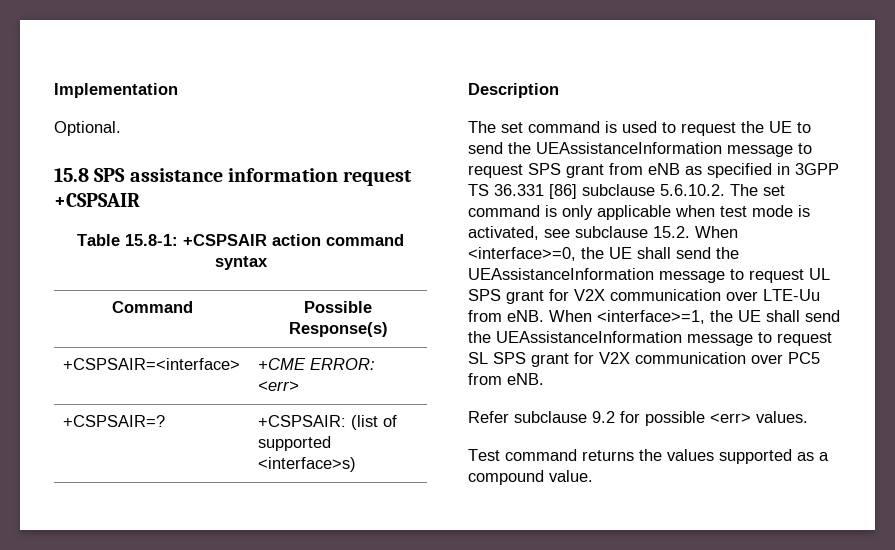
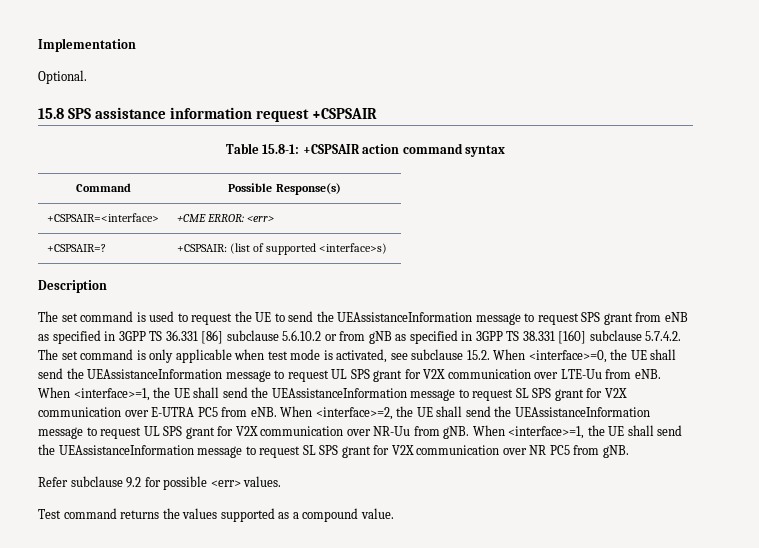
- The set command is used to request the UE to send the UEAssistanceInformation message to request SPS grant from eNB as specified in 3GPP TS 36.331 [86] subclause 5.6.10.2. The set command is only applicable when test mode is activated, see subclause 15.2. When <interface>=0, the UE shall send the UEAssistanceInformation message to request UL SPS grant for V2X communication over LTE-Uu from eNB.
+ The set command is used to request the UE to send the UEAssistanceInformation message to request SPS grant from eNB as specified in 3GPP TS 36.331 [86] subclause 5.6.10.2 or from gNB as specified in 3GPP TS 38.331 [160] subclause 5.7.4.2. The set command is only applicable when test mode is activated, see subclause 15.2. When <interface>=0, the UE shall send the UEAssistanceInformation message to request UL SPS grant for V2X communication over LTE-Uu from eNB.
- When <interface>=1, the UE shall send the UEAssistanceInformation message to request SL SPS grant for V2X communication over PC5 from eNB.
+ When <interface>=1, the UE shall send the UEAssistanceInformation message to request SL SPS grant for V2X communication over E-UTRA PC5 from eNB. When <interface>=2, the UE shall send the UEAssistanceInformation message to request UL SPS grant for V2X communication over NR-Uu from gNB. When <interface>=1, the UE shall send the UEAssistanceInformation message to request SL SPS grant for V2X communication over NR PC5 from gNB.

